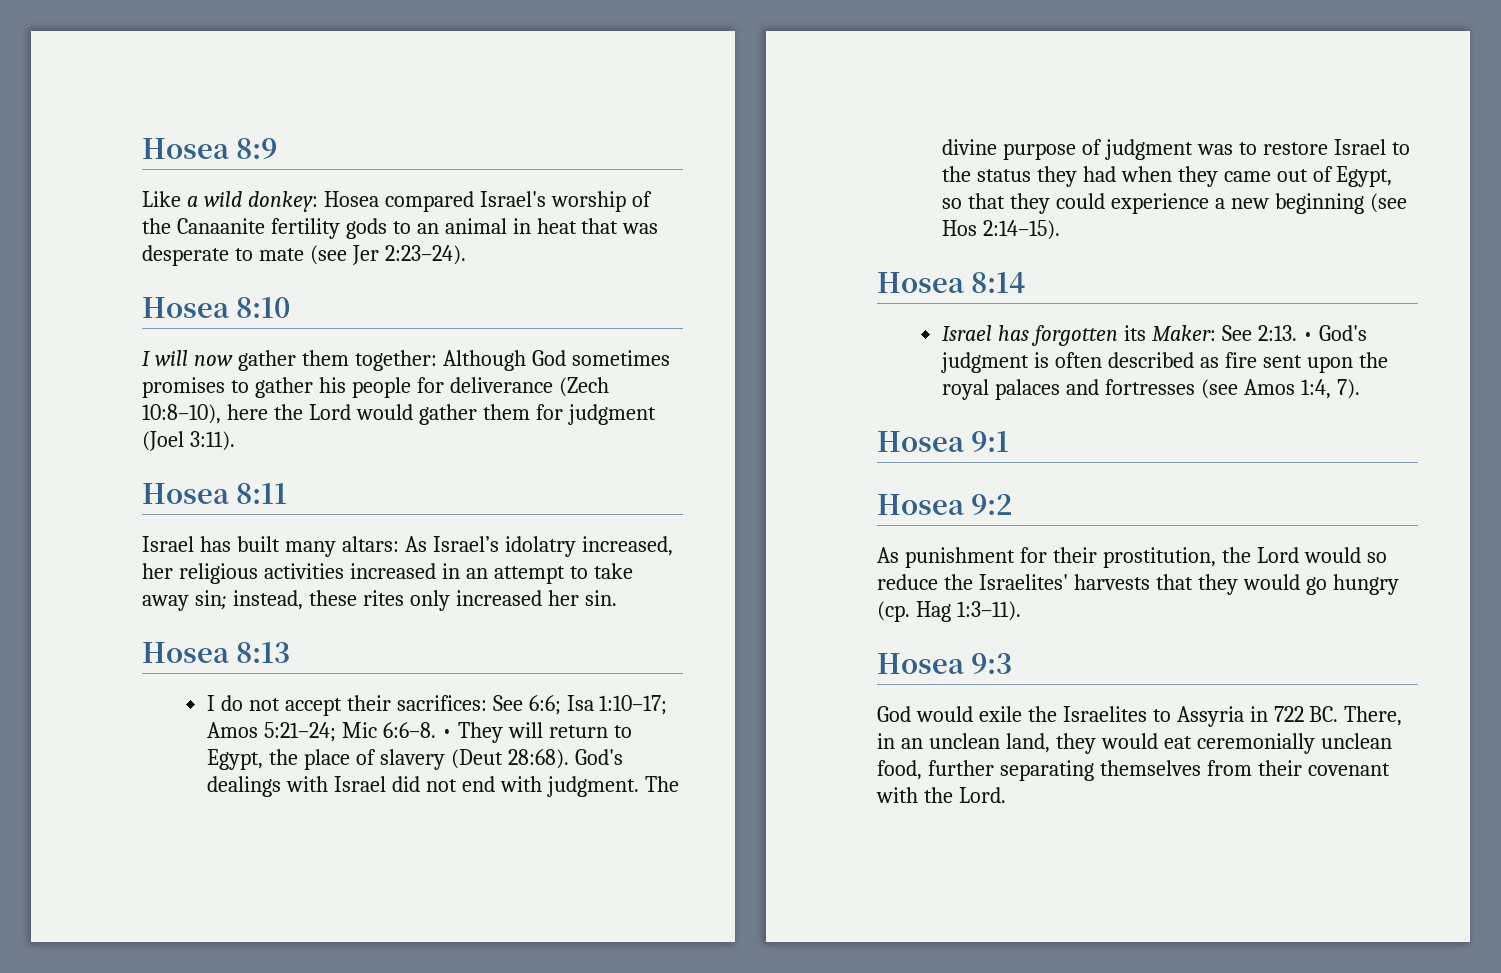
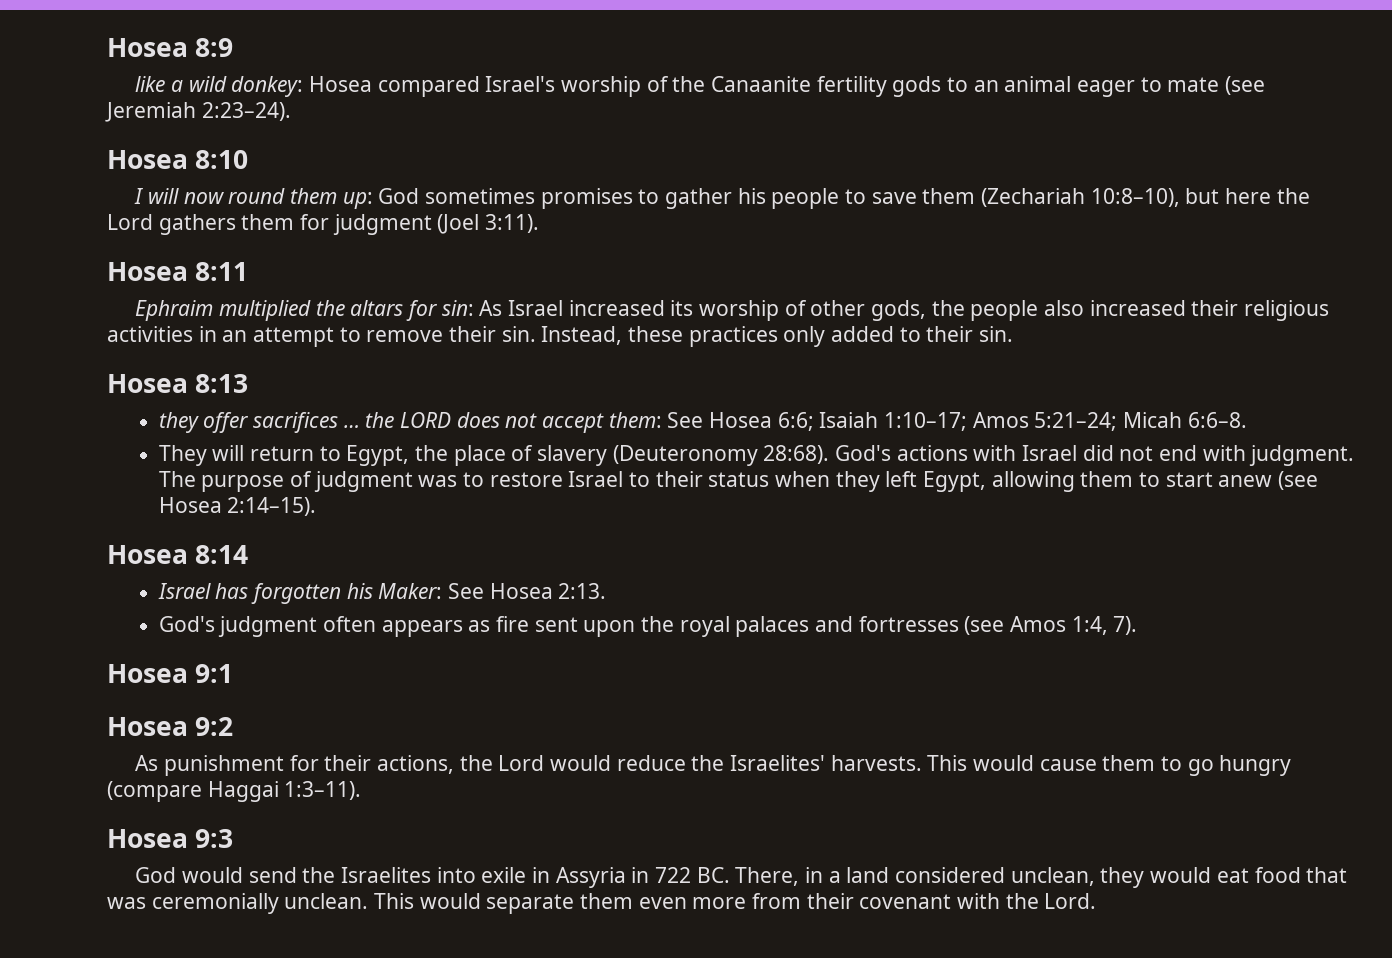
- Like a wild donkey: Hosea compared Israel's worship of the Canaanite fertility gods to an animal in heat that was desperate to mate (see Jer 2:23–24).
+ like a wild donkey: Hosea compared Israel's worship of the Canaanite fertility gods to an animal eager to mate (see Jeremiah 2:23–24).
- I will now gather them together: Although God sometimes promises to gather his people for deliverance (Zech 10:8–10), here the Lord would gather them for judgment (Joel 3:11).
+ I will now round them up: God sometimes promises to gather his people to save them (Zechariah 10:8–10), but here the Lord gathers them for judgment (Joel 3:11).
- Israel has built many altars: As Israel’s idolatry increased, her religious activities increased in an attempt to take away sin; instead, these rites only increased her sin.
+ Ephraim multiplied the altars for sin: As Israel increased its worship of other gods, the people also increased their religious activities in an attempt to remove their sin. Instead, these practices only added to their sin.
  Hosea 8:13
- I do not accept their sacrifices: See 6:6; Isa 1:10–17; Amos 5:21–24; Mic 6:6–8. • They will return to Egypt, the place of slavery (Deut 28:68).
+ they offer sacrifices … the LORD does not accept them: See Hosea 6:6; Isaiah 1:10–17; Amos 5:21–24; Micah 6:6–8.
+ They will return to Egypt, the place of slavery (Deuteronomy 28:68).
- God's dealings with Israel did not end with judgment.
+ God's actions with Israel did not end with judgment.
- The divine purpose of judgment was to restore Israel to the status they had when they came out of Egypt, so that they could experience a new beginning (see Hos 2:14–15).
+ The purpose of judgment was to restore Israel to their status when they left Egypt, allowing them to start anew (see Hosea 2:14–15).
- Israel has forgotten its Maker: See 2:13. • God's judgment is often described as fire sent upon the royal palaces and fortresses (see Amos 1:4, 7).
+ Israel has forgotten his Maker: See Hosea 2:13.
+ God's judgment often appears as fire sent upon the royal palaces and fortresses (see Amos 1:4, 7).
- As punishment for their prostitution, the Lord would so reduce the Israelites' harvests that they would go hungry (cp. Hag 1:3–11).
+ As punishment for their actions, the Lord would reduce the Israelites' harvests. This would cause them to go hungry (compare Haggai 1:3–11).
- God would exile the Israelites to Assyria in 722 BC. There, in an unclean land, they would eat ceremonially unclean food, further separating themselves from their covenant with the Lord.
+ God would send the Israelites into exile in Assyria in 722 BC. There, in a land considered unclean, they would eat food that was ceremonially unclean. This would separate them even more from their covenant with the Lord.

